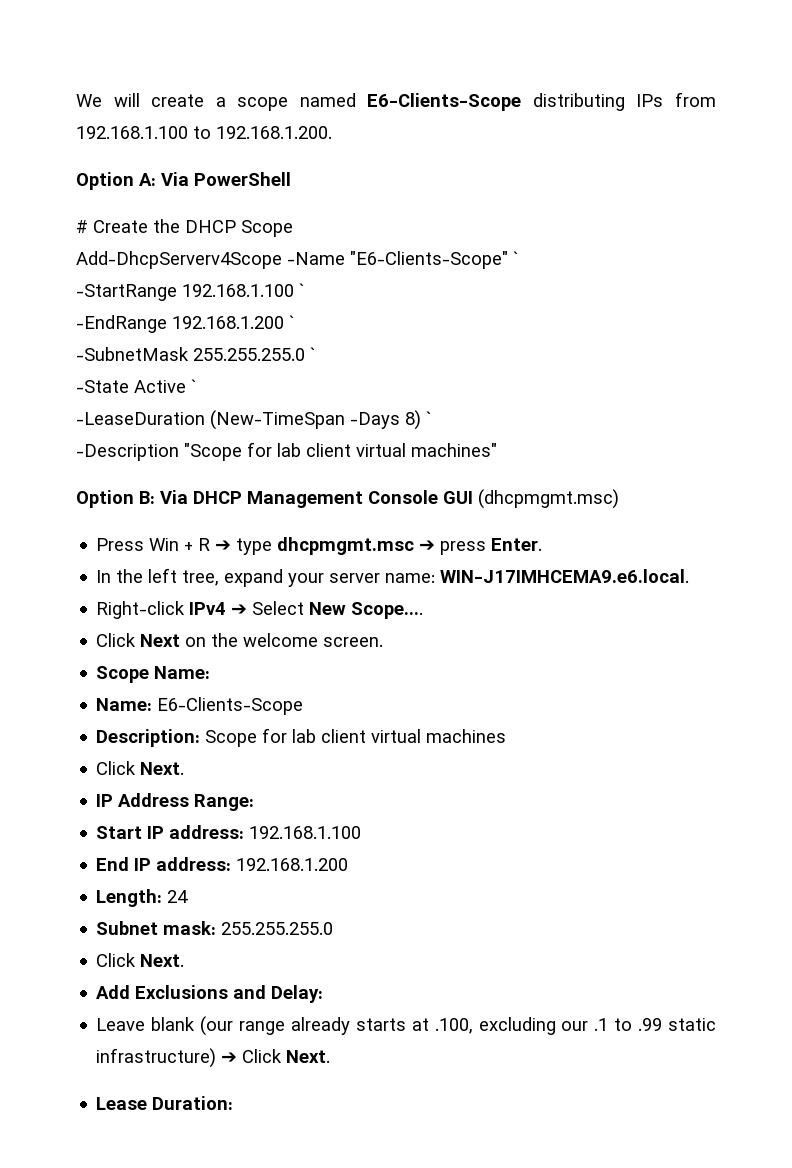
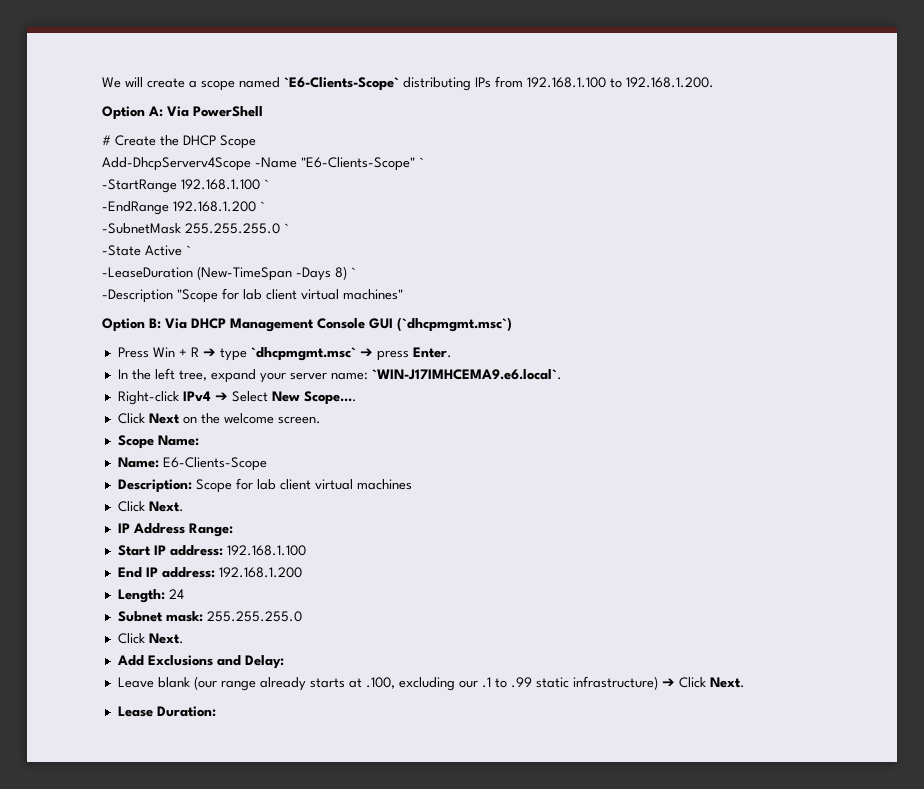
- We will create a scope named E6-Clients-Scope distributing IPs from 192.168.1.100 to 192.168.1.200.
+ We will create a scope named `E6-Clients-Scope` distributing IPs from 192.168.1.100 to 192.168.1.200.
- Option B: Via DHCP Management Console GUI (dhcpmgmt.msc)
+ Option B: Via DHCP Management Console GUI (`dhcpmgmt.msc`)
- Press Win + R ➔ type dhcpmgmt.msc ➔ press Enter.
+ Press Win + R ➔ type `dhcpmgmt.msc` ➔ press Enter.
- In the left tree, expand your server name: WIN-J17IMHCEMA9.e6.local.
+ In the left tree, expand your server name: `WIN-J17IMHCEMA9.e6.local`.

